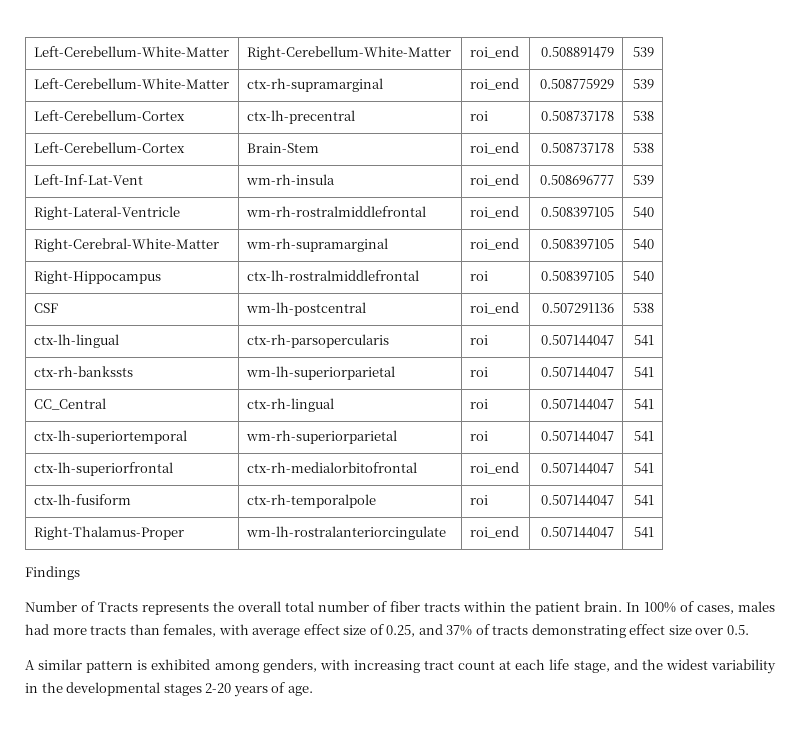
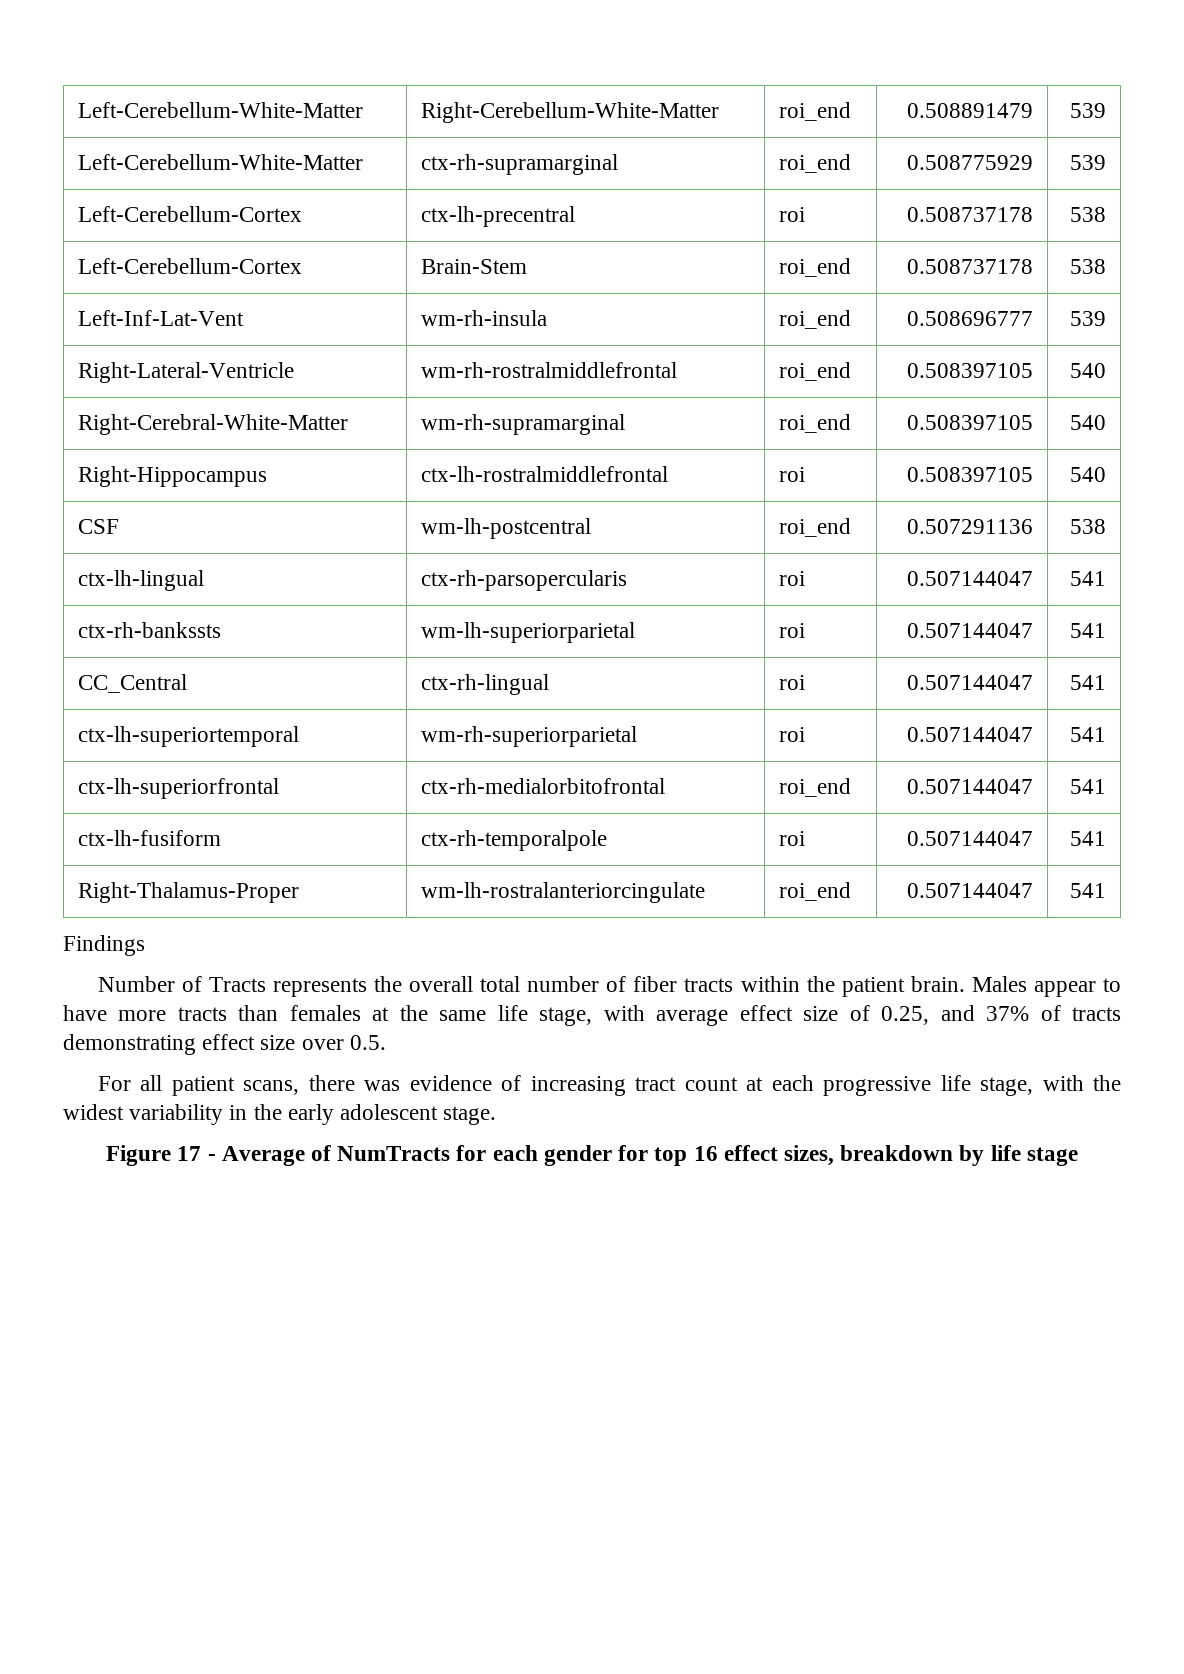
- In 100% of cases, males had more tracts than females, with average effect size of 0.25, and 37% of tracts demonstrating effect size over 0.5.
+ Males appear to have more tracts than females at the same life stage, with average effect size of 0.25, and 37% of tracts demonstrating effect size over 0.5.
- A similar pattern is exhibited among genders, with increasing tract count at each life stage, and the widest variability in the developmental stages 2-20 years of age.
+ For all patient scans, there was evidence of increasing tract count at each progressive life stage, with the widest variability in the early adolescent stage.
+ Figure 17 - Average of NumTracts for each gender for top 16 effect sizes, breakdown by life stage

